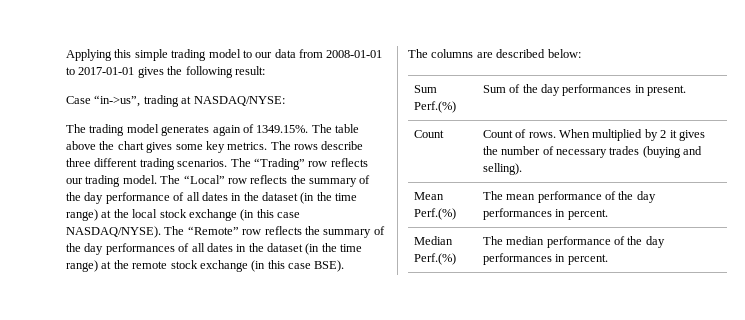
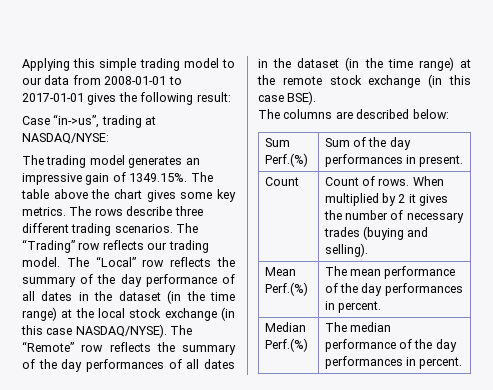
- The trading model generates again of 1349.15%. The table above the chart gives some key metrics.
+ The trading model generates an impressive gain of 1349.15%. The table above the chart gives some key metrics.

